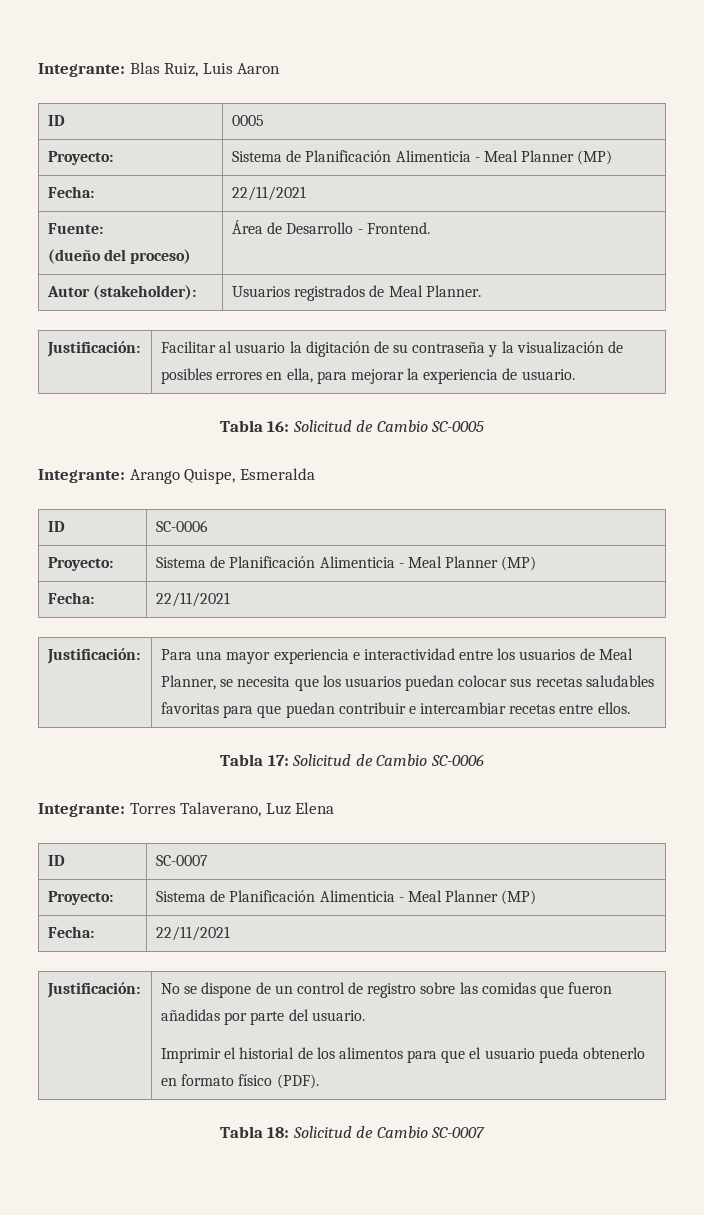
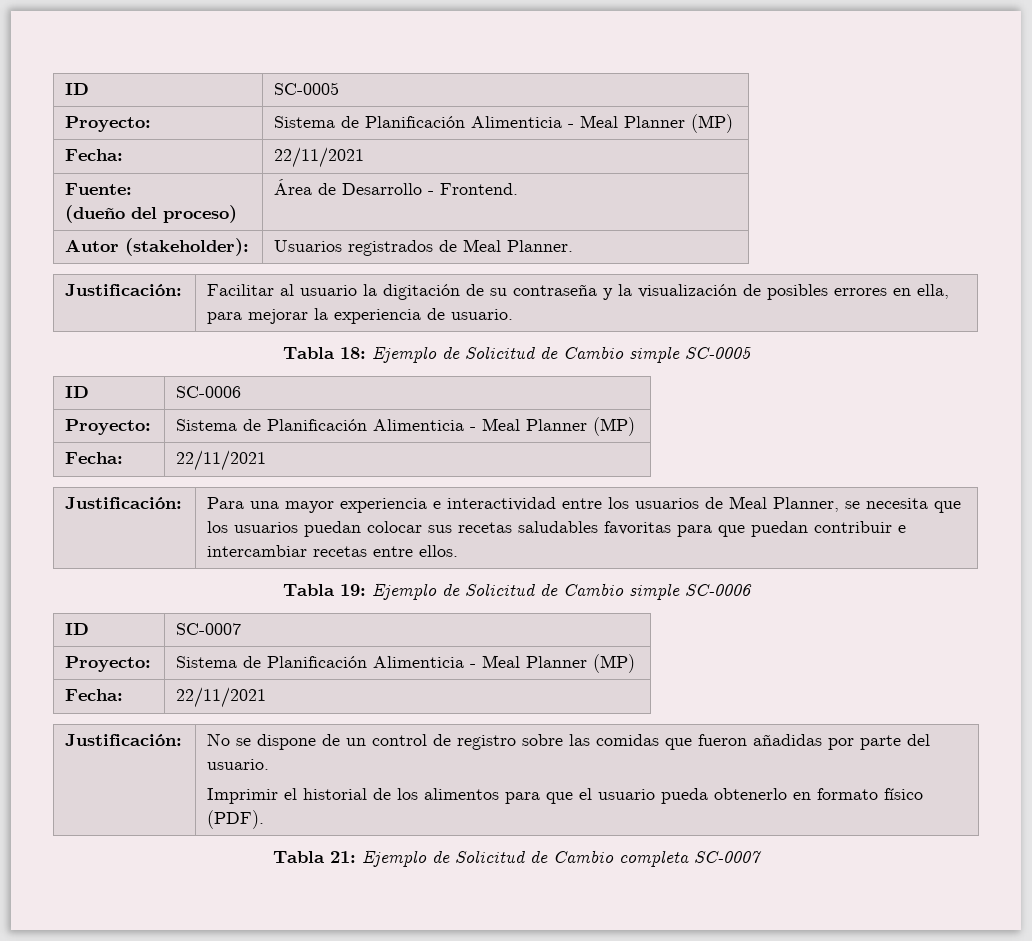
- Integrante: Blas Ruiz, Luis Aaron
- ID | 0005
+ ID | SC-0005
- Tabla 16: Solicitud de Cambio SC-0005
- Integrante: Arango Quispe, Esmeralda
+ Tabla 18: Ejemplo de Solicitud de Cambio simple SC-0005
- Tabla 17: Solicitud de Cambio SC-0006
- Integrante: Torres Talaverano, Luz Elena
+ Tabla 19: Ejemplo de Solicitud de Cambio simple SC-0006
- Tabla 18: Solicitud de Cambio SC-0007
+ Tabla 21: Ejemplo de Solicitud de Cambio completa SC-0007

